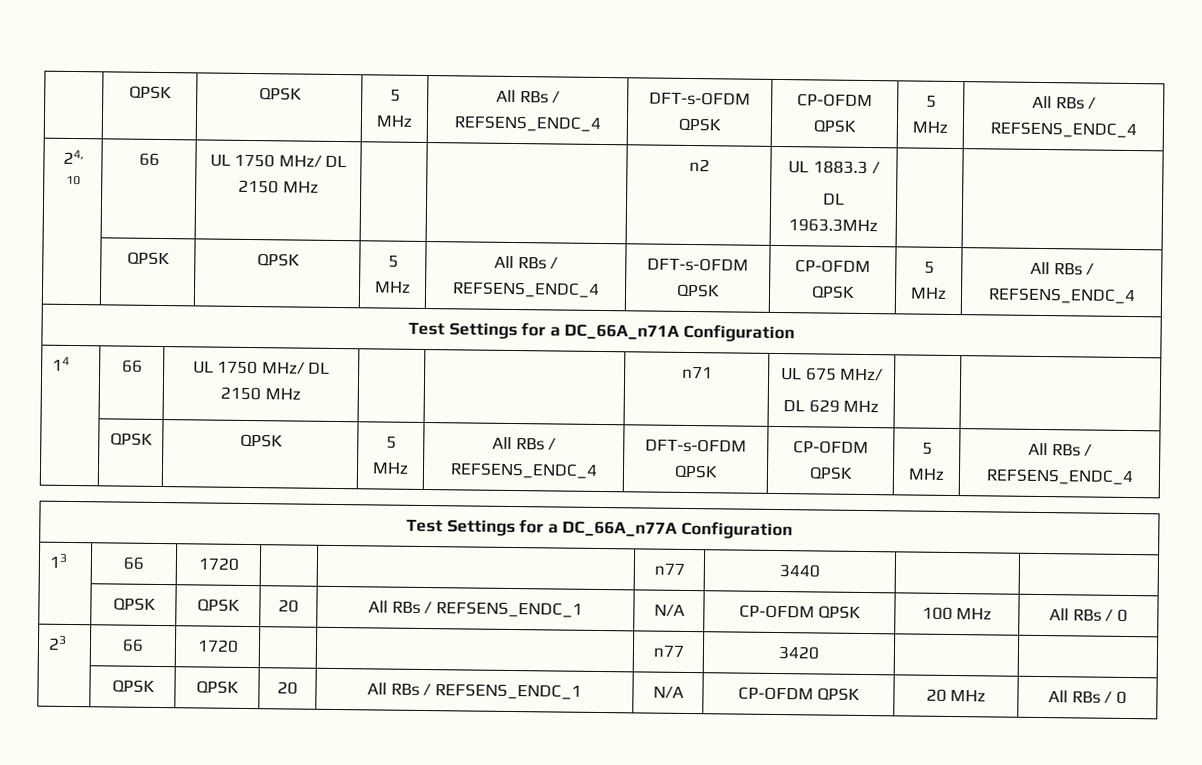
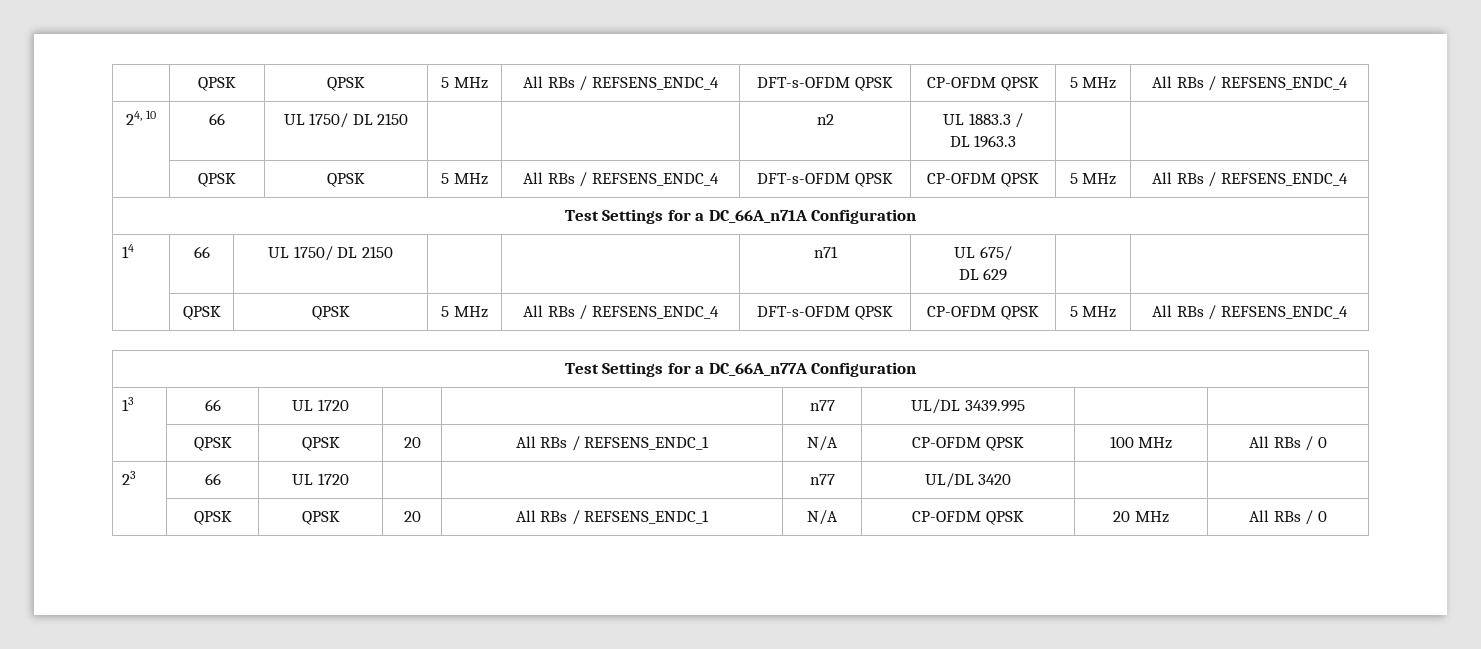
- 24, 10 | 66 | UL 1750 MHz/ DL 2150 MHz | | | n2 | UL 1883.3 /
- DL 1963.3MHz | |
+ 24, 10 | 66 | UL 1750/ DL 2150 | | | n2 | UL 1883.3 /
+ DL 1963.3 | |
- 14 | 66 | UL 1750 MHz/ DL 2150 MHz | | | n71 | UL 675 MHz/
- DL 629 MHz | |
+ 14 | 66 | UL 1750/ DL 2150 | | | n71 | UL 675/
+ DL 629 | |
- 13 | 66 | 1720 | | | n77 | 3440 | |
+ 13 | 66 | UL 1720 | | | n77 | UL/DL 3439.995 | |
- 23 | 66 | 1720 | | | n77 | 3420 | |
+ 23 | 66 | UL 1720 | | | n77 | UL/DL 3420 | |

